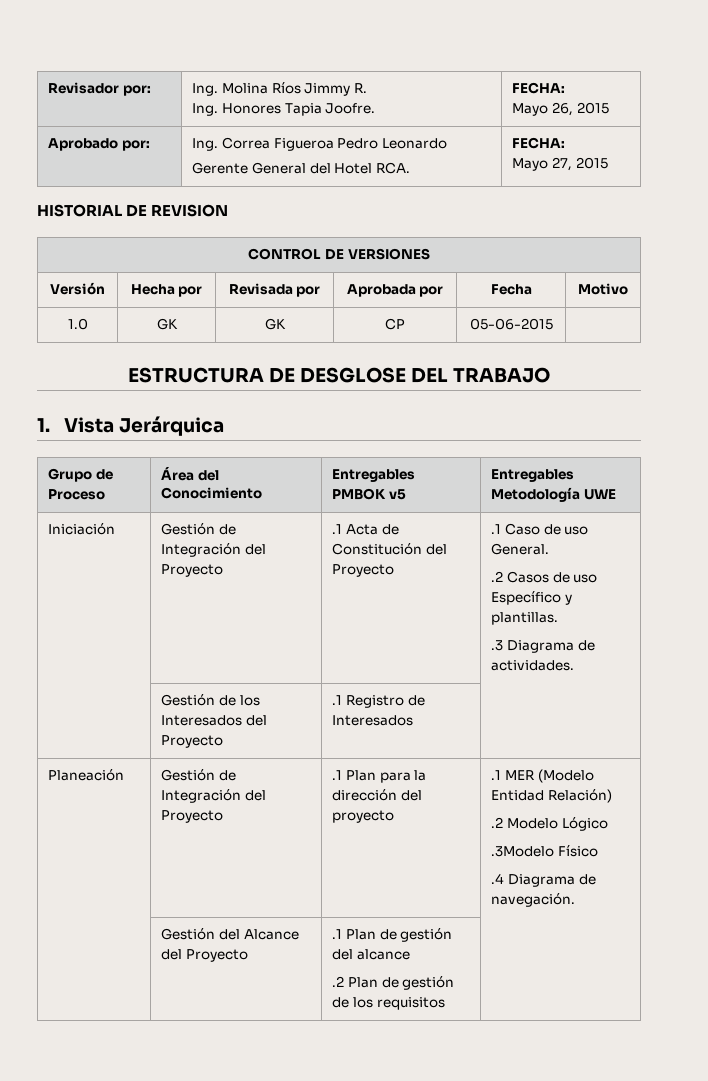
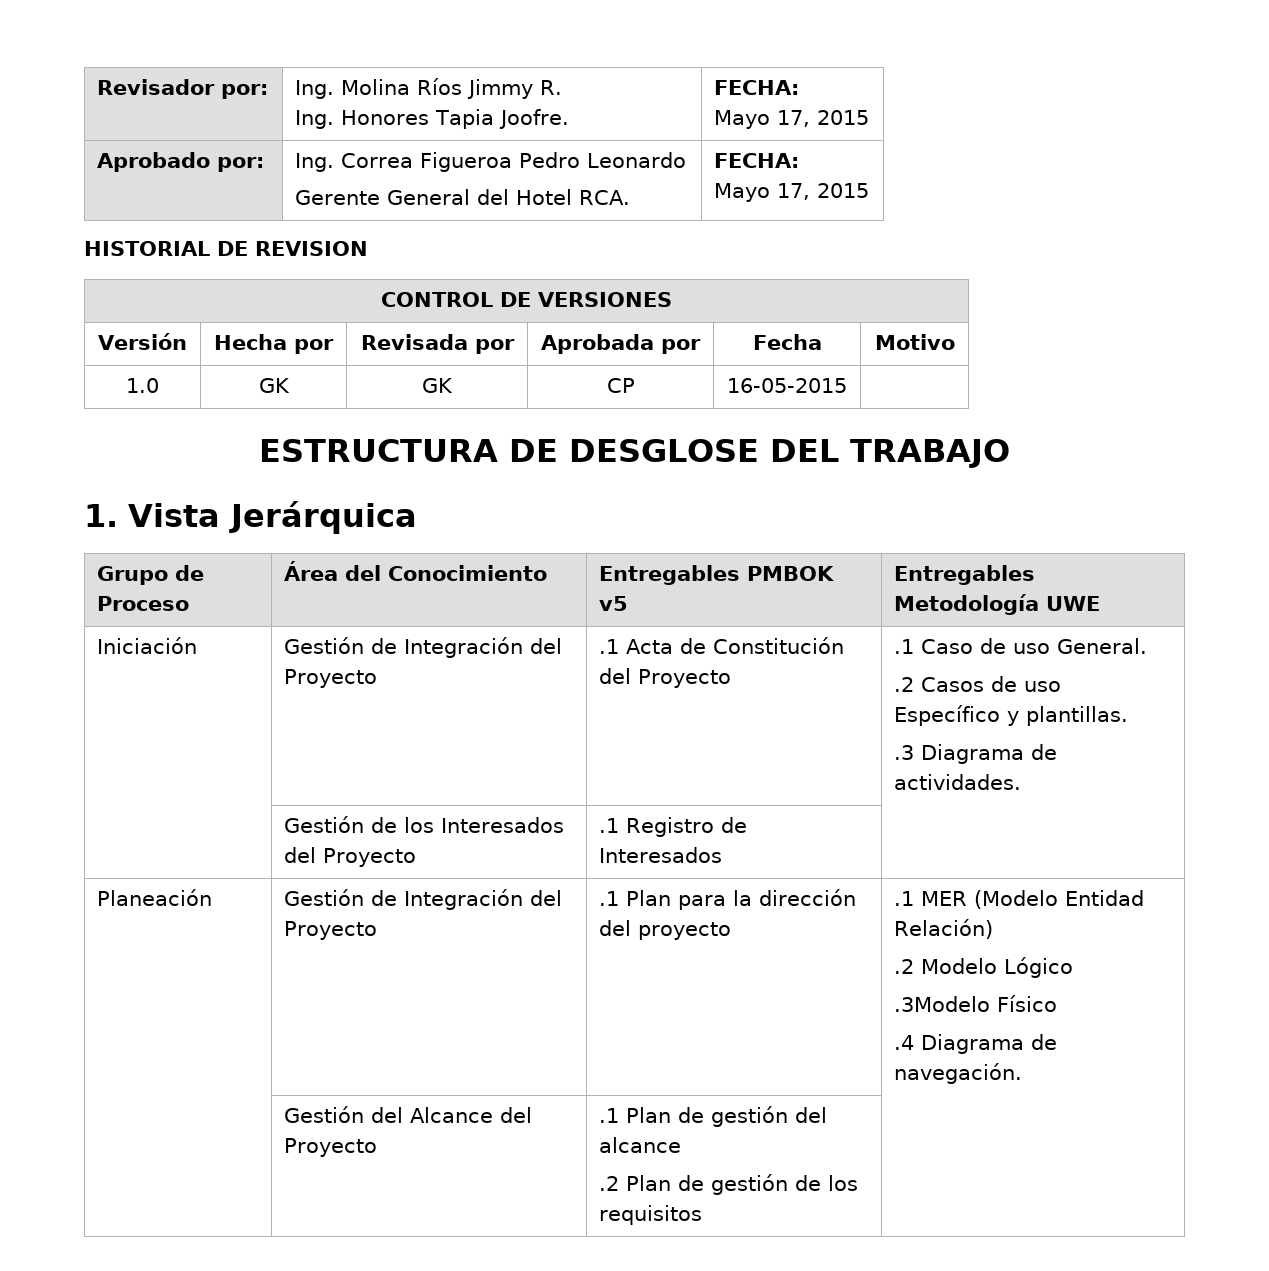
  Revisador por: | Ing. Molina Ríos Jimmy R.
  Ing. Honores Tapia Joofre. | FECHA:
- Mayo 26, 2015
+ Mayo 17, 2015
  Aprobado por: | Ing. Correa Figueroa Pedro Leonardo
  Gerente General del Hotel RCA. | FECHA:
- Mayo 27, 2015
+ Mayo 17, 2015
- 1.0 | GK | GK | CP | 05-06-2015 |
+ 1.0 | GK | GK | CP | 16-05-2015 |

